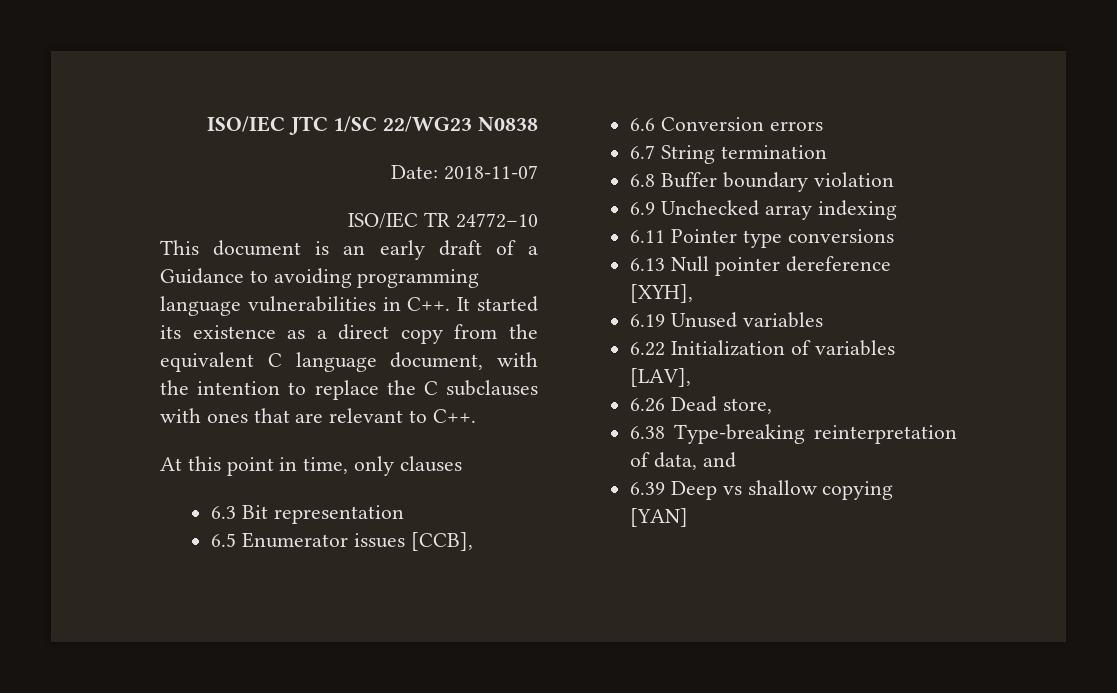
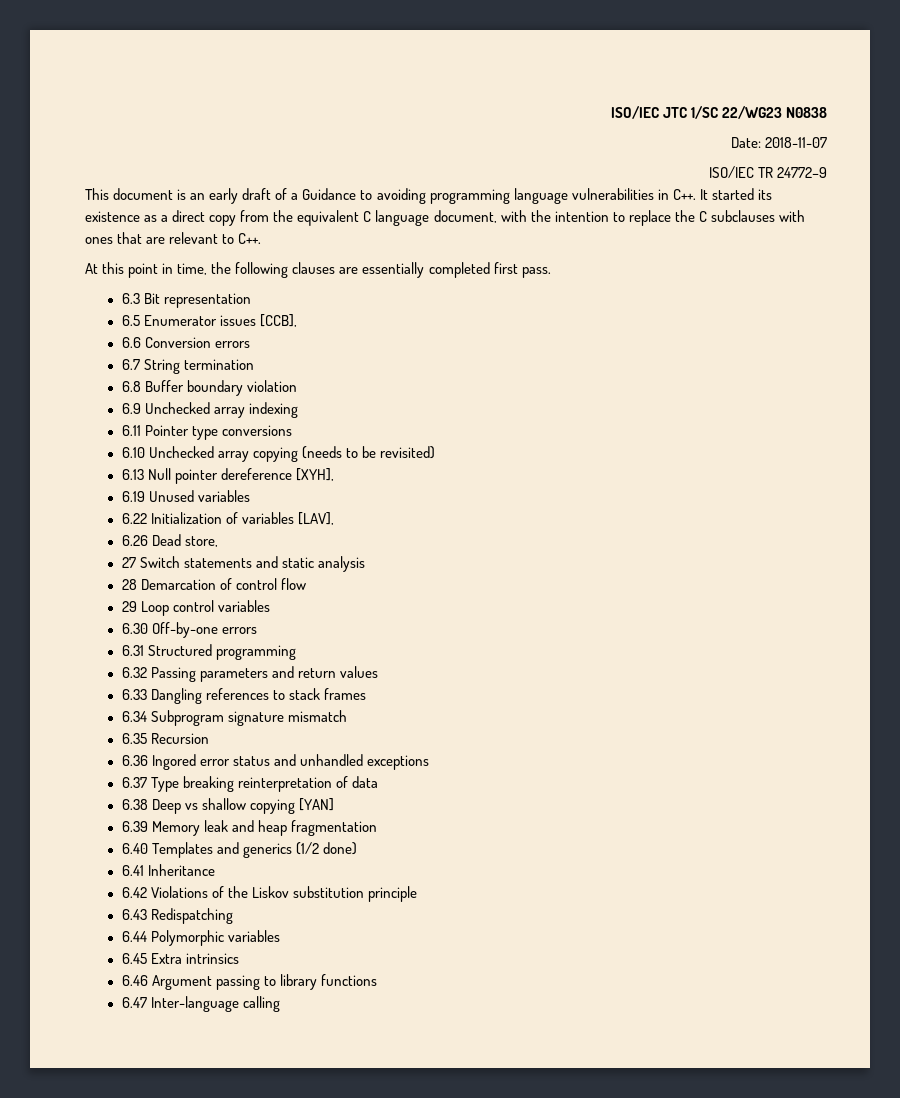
- ISO/IEC TR 24772–10
+ ISO/IEC TR 24772–9
- At this point in time, only clauses
+ At this point in time, the following clauses are essentially completed first pass.
+ 6.10 Unchecked array copying (needs to be revisited)
- 6.38 Type-breaking reinterpretation of data, and
- 6.39 Deep vs shallow copying [YAN]
+ 27 Switch statements and static analysis
+ 28 Demarcation of control flow
+ 29 Loop control variables
+ 6.30 Off-by-one errors
+ 6.31 Structured programming
+ 6.32 Passing parameters and return values
+ 6.33 Dangling references to stack frames
+ 6.34 Subprogram signature mismatch
+ 6.35 Recursion
+ 6.36 Ingored error status and unhandled exceptions
+ 6.37 Type breaking reinterpretation of data
+ 6.38 Deep vs shallow copying [YAN]
+ 6.39 Memory leak and heap fragmentation
+ 6.40 Templates and generics (1/2 done)
+ 6.41 Inheritance
+ 6.42 Violations of the Liskov substitution principle
+ 6.43 Redispatching
+ 6.44 Polymorphic variables
+ 6.45 Extra intrinsics
+ 6.46 Argument passing to library functions
+ 6.47 Inter-language calling

